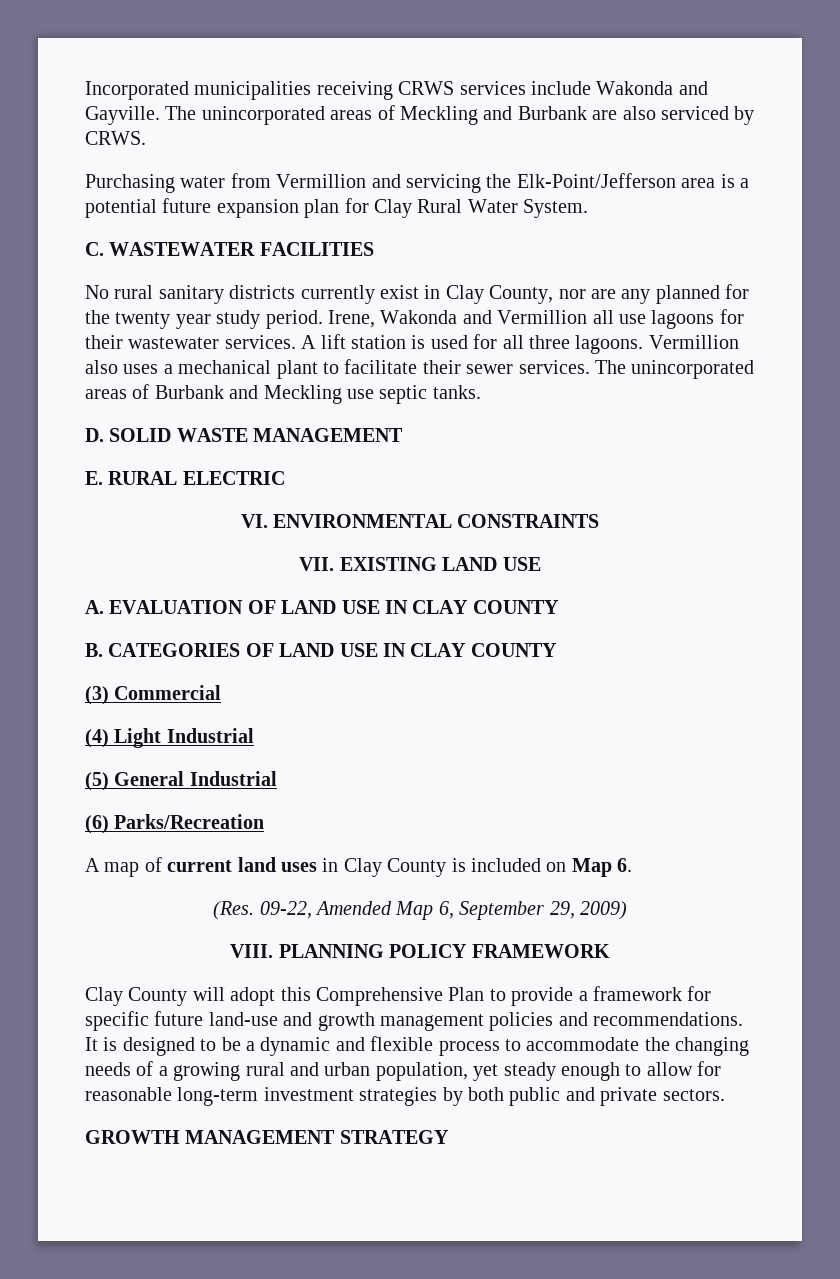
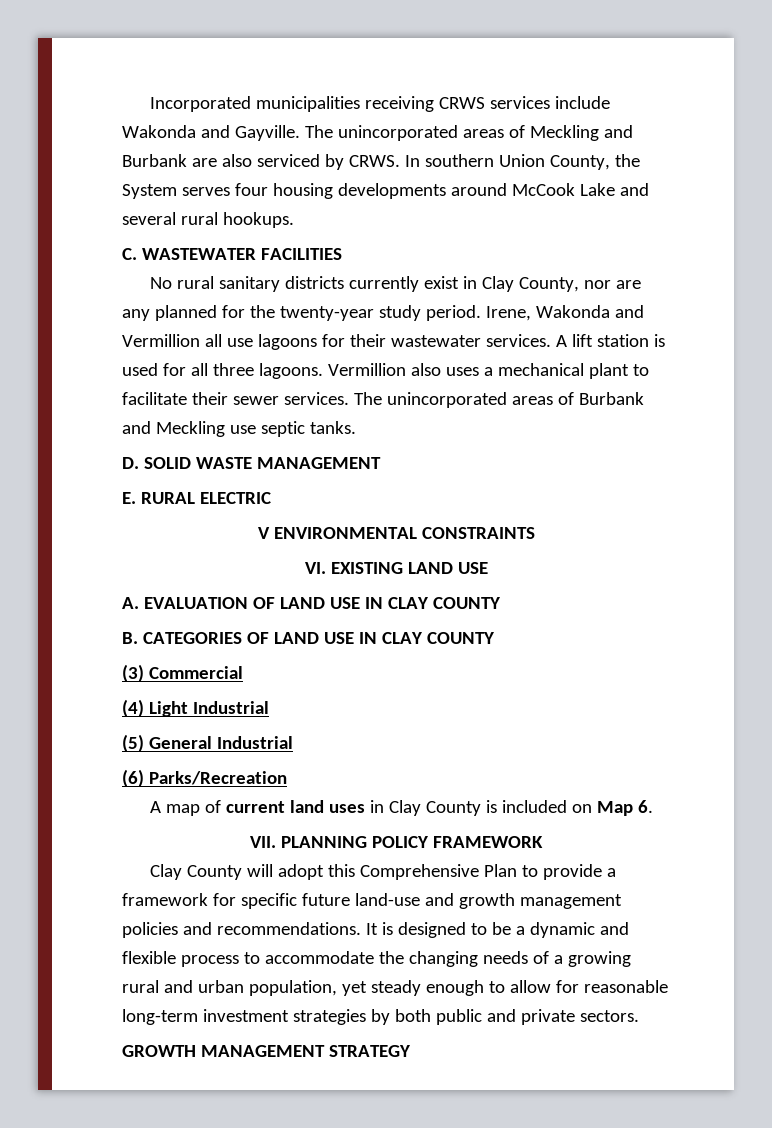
- The unincorporated areas of Meckling and Burbank are also serviced by CRWS.
- Purchasing water from Vermillion and servicing the Elk-Point/Jefferson area is a potential future expansion plan for Clay Rural Water System.
+ The unincorporated areas of Meckling and Burbank are also serviced by CRWS. In southern Union County, the System serves four housing developments around McCook Lake and several rural hookups.
- No rural sanitary districts currently exist in Clay County, nor are any planned for the twenty year study period.
+ No rural sanitary districts currently exist in Clay County, nor are any planned for the twenty-year study period.
- VI. ENVIRONMENTAL CONSTRAINTS
+ V ENVIRONMENTAL CONSTRAINTS
- VII. EXISTING LAND USE
+ VI. EXISTING LAND USE
- (Res. 09-22, Amended Map 6, September 29, 2009)
- VIII. PLANNING POLICY FRAMEWORK
+ VII. PLANNING POLICY FRAMEWORK

